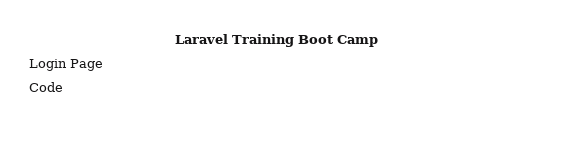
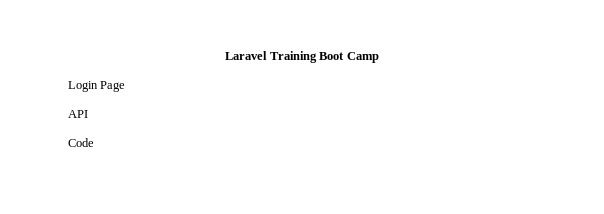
+ API

